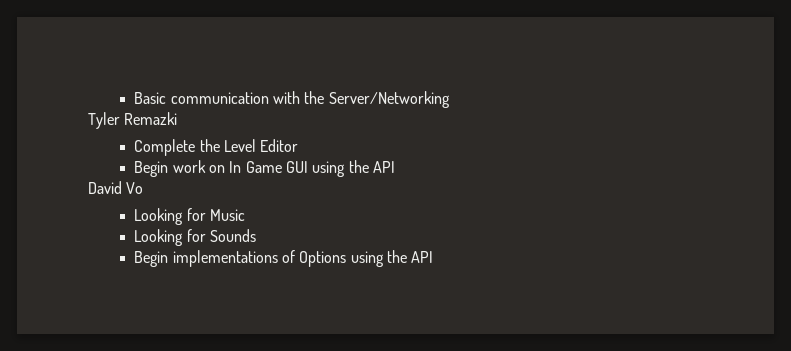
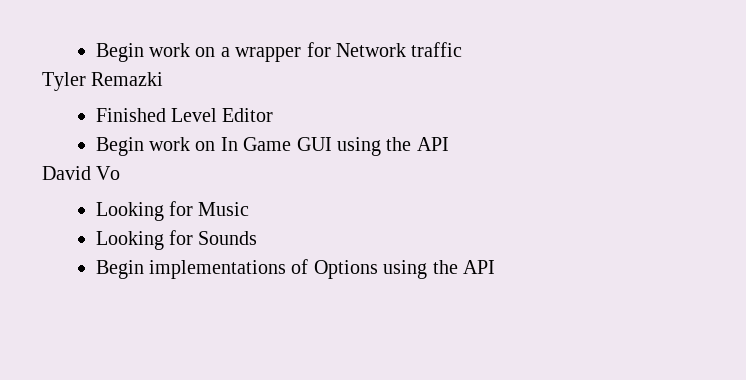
- Basic communication with the Server/Networking
+ Begin work on a wrapper for Network traffic
- Complete the Level Editor
+ Finished Level Editor

